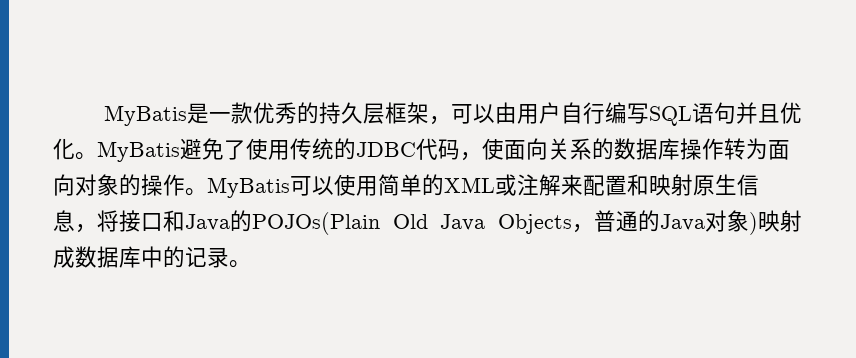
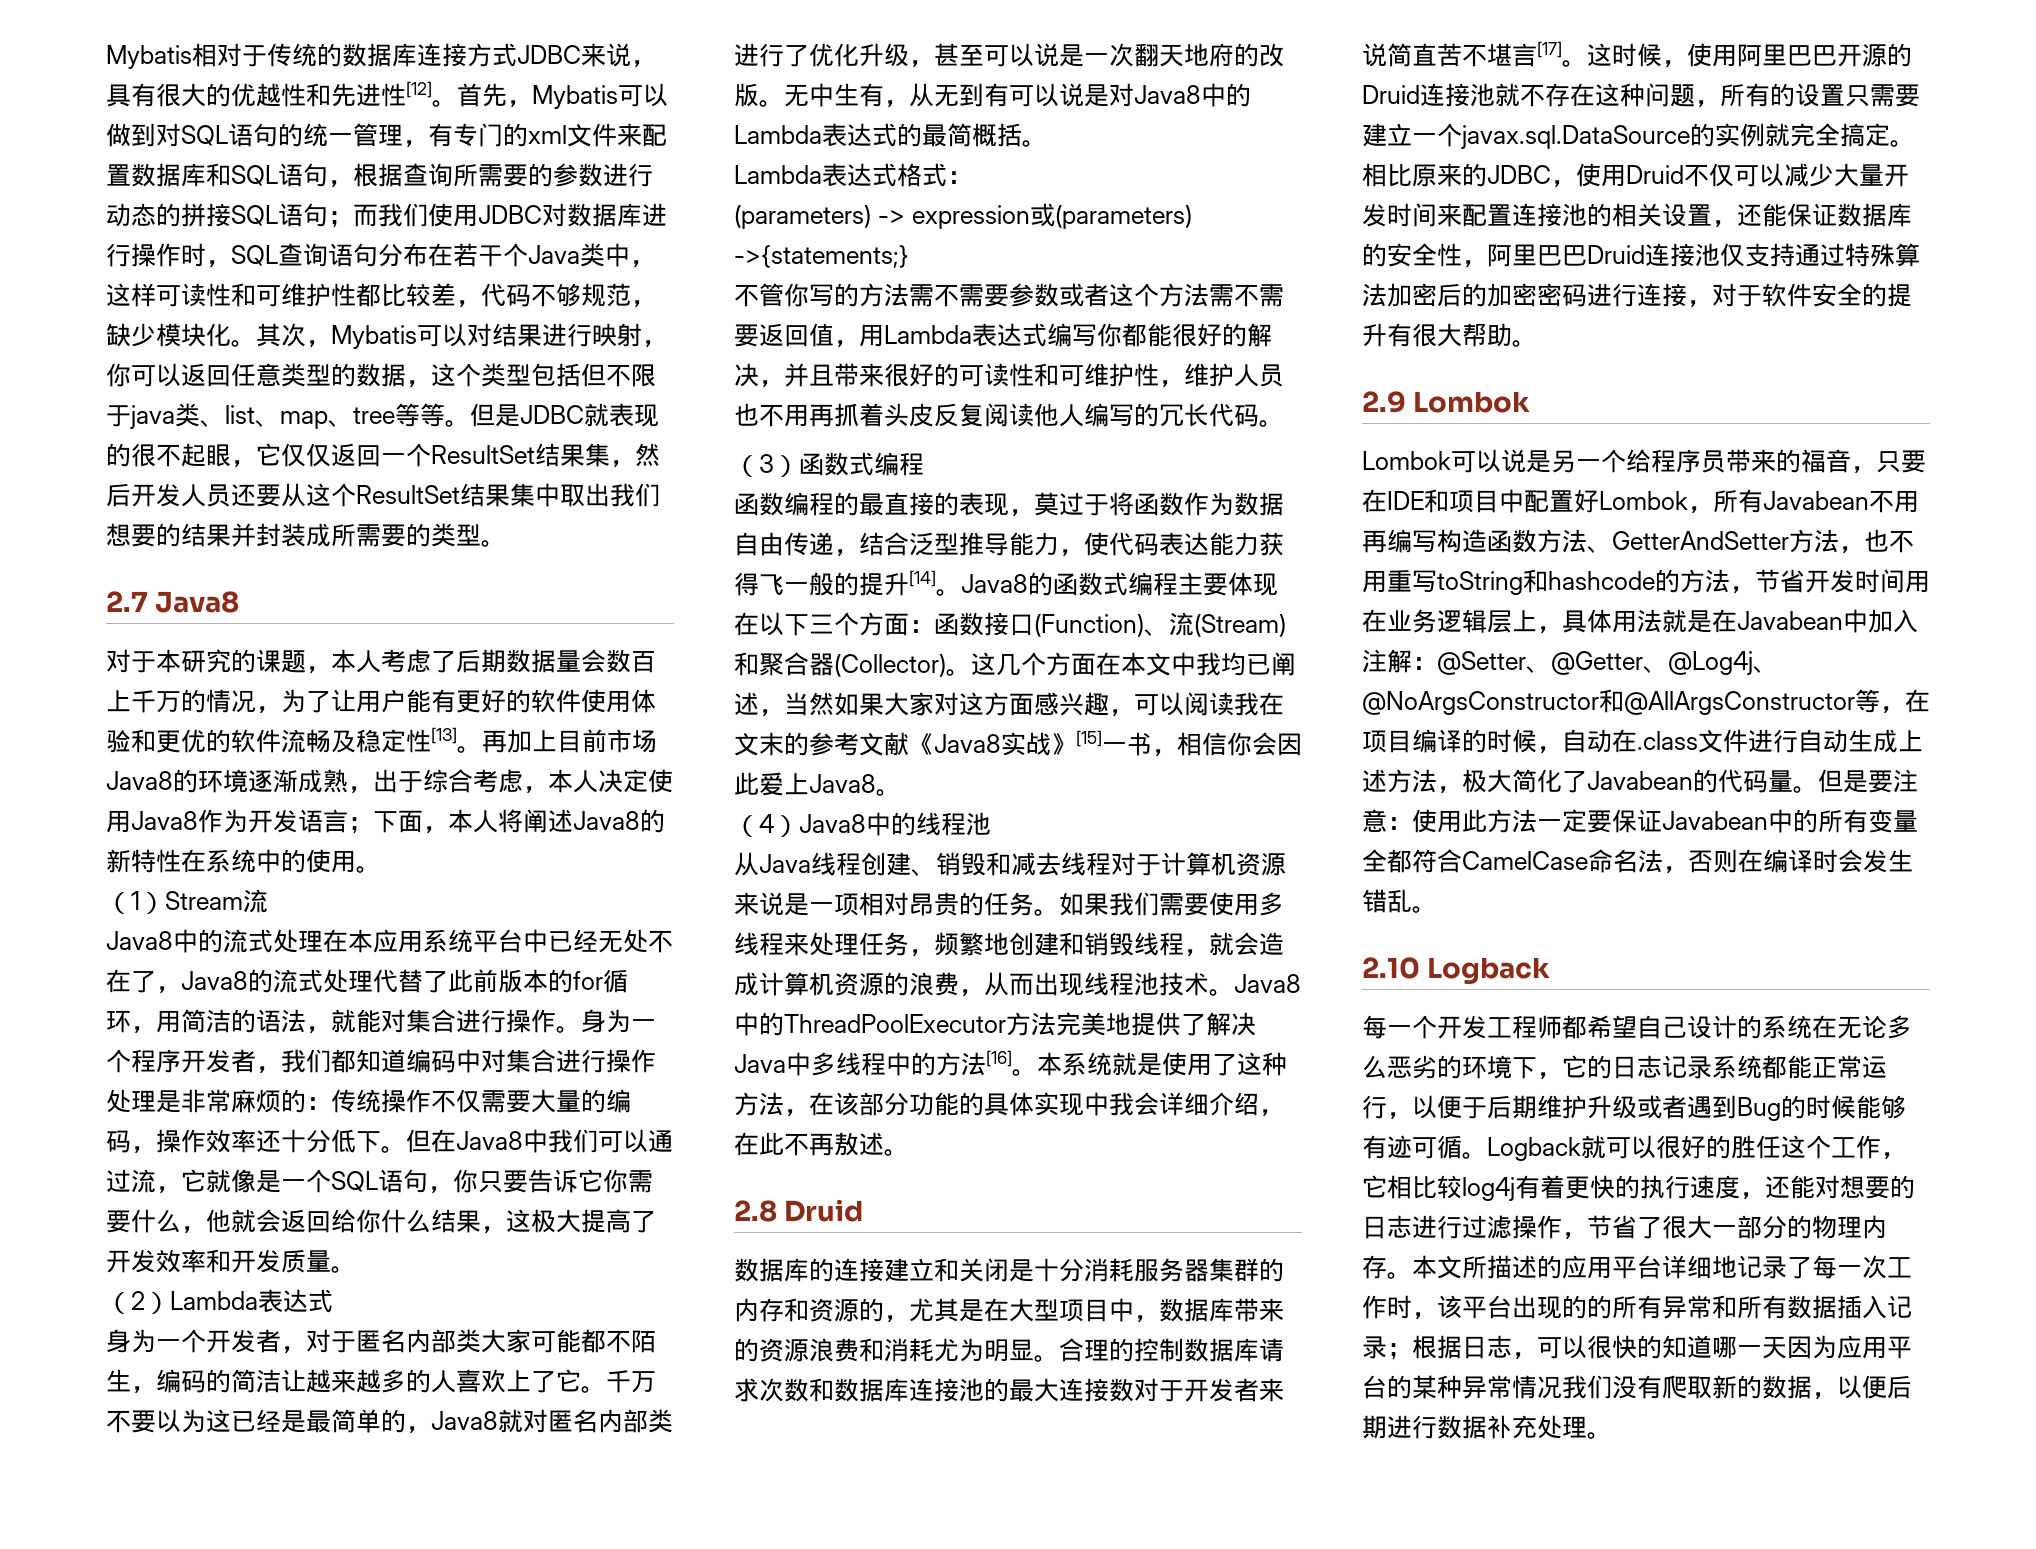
- MyBatis是一款优秀的持久层框架，可以由用户自行编写SQL语句并且优化。MyBatis避免了使用传统的JDBC代码，使面向关系的数据库操作转为面向对象的操作。MyBatis可以使用简单的XML或注解来配置和映射原生信息，将接口和Java的POJOs(Plain Old Java Objects，普通的Java对象)映射成数据库中的记录。
+ Mybatis相对于传统的数据库连接方式JDBC来说，具有很大的优越性和先进性[12]。首先，Mybatis可以做到对SQL语句的统一管理，有专门的xml文件来配置数据库和SQL语句，根据查询所需要的参数进行动态的拼接SQL语句；而我们使用JDBC对数据库进行操作时，SQL查询语句分布在若干个Java类中，这样可读性和可维护性都比较差，代码不够规范，缺少模块化。其次，Mybatis可以对结果进行映射，你可以返回任意类型的数据，这个类型包括但不限于java类、list、map、tree等等。但是JDBC就表现的很不起眼，它仅仅返回一个ResultSet结果集，然后开发人员还要从这个ResultSet结果集中取出我们想要的结果并封装成所需要的类型。
+ 2.7 Java8
+ 对于本研究的课题，本人考虑了后期数据量会数百上千万的情况，为了让用户能有更好的软件使用体验和更优的软件流畅及稳定性[13]。再加上目前市场Java8的环境逐渐成熟，出于综合考虑，本人决定使用Java8作为开发语言；下面，本人将阐述Java8的新特性在系统中的使用。
+ （1）Stream流
+ Java8中的流式处理在本应用系统平台中已经无处不在了，Java8的流式处理代替了此前版本的for循环，用简洁的语法，就能对集合进行操作。身为一个程序开发者，我们都知道编码中对集合进行操作处理是非常麻烦的：传统操作不仅需要大量的编码，操作效率还十分低下。但在Java8中我们可以通过流，它就像是一个SQL语句，你只要告诉它你需要什么，他就会返回给你什么结果，这极大提高了开发效率和开发质量。
+ （2）Lambda表达式
+ 身为一个开发者，对于匿名内部类大家可能都不陌生，编码的简洁让越来越多的人喜欢上了它。千万不要以为这已经是最简单的，Java8就对匿名内部类进行了优化升级，甚至可以说是一次翻天地府的改版。无中生有，从无到有可以说是对Java8中的Lambda表达式的最简概括。
+ Lambda表达式格式：
+ (parameters) -> expression或(parameters) ->{statements;}
+ 不管你写的方法需不需要参数或者这个方法需不需要返回值，用Lambda表达式编写你都能很好的解决，并且带来很好的可读性和可维护性，维护人员也不用再抓着头皮反复阅读他人编写的冗长代码。
+ （3）函数式编程
+ 函数编程的最直接的表现，莫过于将函数作为数据自由传递，结合泛型推导能力，使代码表达能力获得飞一般的提升[14]。Java8的函数式编程主要体现在以下三个方面：函数接口(Function)、流(Stream)和聚合器(Collector)。这几个方面在本文中我均已阐述，当然如果大家对这方面感兴趣，可以阅读我在文末的参考文献《Java8实战》[15]一书，相信你会因此爱上Java8。
+ （4）Java8中的线程池
+ 从Java线程创建、销毁和减去线程对于计算机资源来说是一项相对昂贵的任务。如果我们需要使用多线程来处理任务，频繁地创建和销毁线程，就会造成计算机资源的浪费，从而出现线程池技术。Java8中的ThreadPoolExecutor方法完美地提供了解决Java中多线程中的方法[16]。本系统就是使用了这种方法，在该部分功能的具体实现中我会详细介绍，在此不再敖述。
+ 2.8 Druid
+ 数据库的连接建立和关闭是十分消耗服务器集群的内存和资源的，尤其是在大型项目中，数据库带来的资源浪费和消耗尤为明显。合理的控制数据库请求次数和数据库连接池的最大连接数对于开发者来说简直苦不堪言[17]。这时候，使用阿里巴巴开源的Druid连接池就不存在这种问题，所有的设置只需要建立一个javax.sql.DataSource的实例就完全搞定。相比原来的JDBC，使用Druid不仅可以减少大量开发时间来配置连接池的相关设置，还能保证数据库的安全性，阿里巴巴Druid连接池仅支持通过特殊算法加密后的加密密码进行连接，对于软件安全的提升有很大帮助。
+ 2.9 Lombok
+ Lombok可以说是另一个给程序员带来的福音，只要在IDE和项目中配置好Lombok，所有Javabean不用再编写构造函数方法、GetterAndSetter方法，也不用重写toString和hashcode的方法，节省开发时间用在业务逻辑层上，具体用法就是在Javabean中加入注解：@Setter、@Getter、@Log4j、@NoArgsConstructor和@AllArgsConstructor等，在项目编译的时候，自动在.class文件进行自动生成上述方法，极大简化了Javabean的代码量。但是要注意：使用此方法一定要保证Javabean中的所有变量全都符合CamelCase命名法，否则在编译时会发生错乱。
+ 2.10 Logback
+ 每一个开发工程师都希望自己设计的系统在无论多么恶劣的环境下，它的日志记录系统都能正常运行，以便于后期维护升级或者遇到Bug的时候能够有迹可循。Logback就可以很好的胜任这个工作，它相比较log4j有着更快的执行速度，还能对想要的日志进行过滤操作，节省了很大一部分的物理内存。本文所描述的应用平台详细地记录了每一次工作时，该平台出现的的所有异常和所有数据插入记录；根据日志，可以很快的知道哪一天因为应用平台的某种异常情况我们没有爬取新的数据，以便后期进行数据补充处理。

